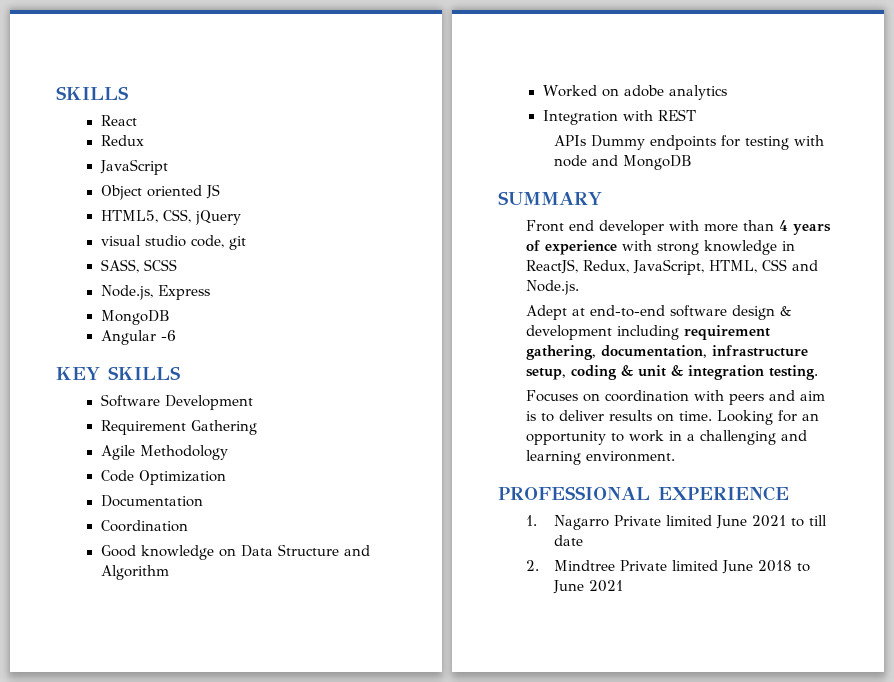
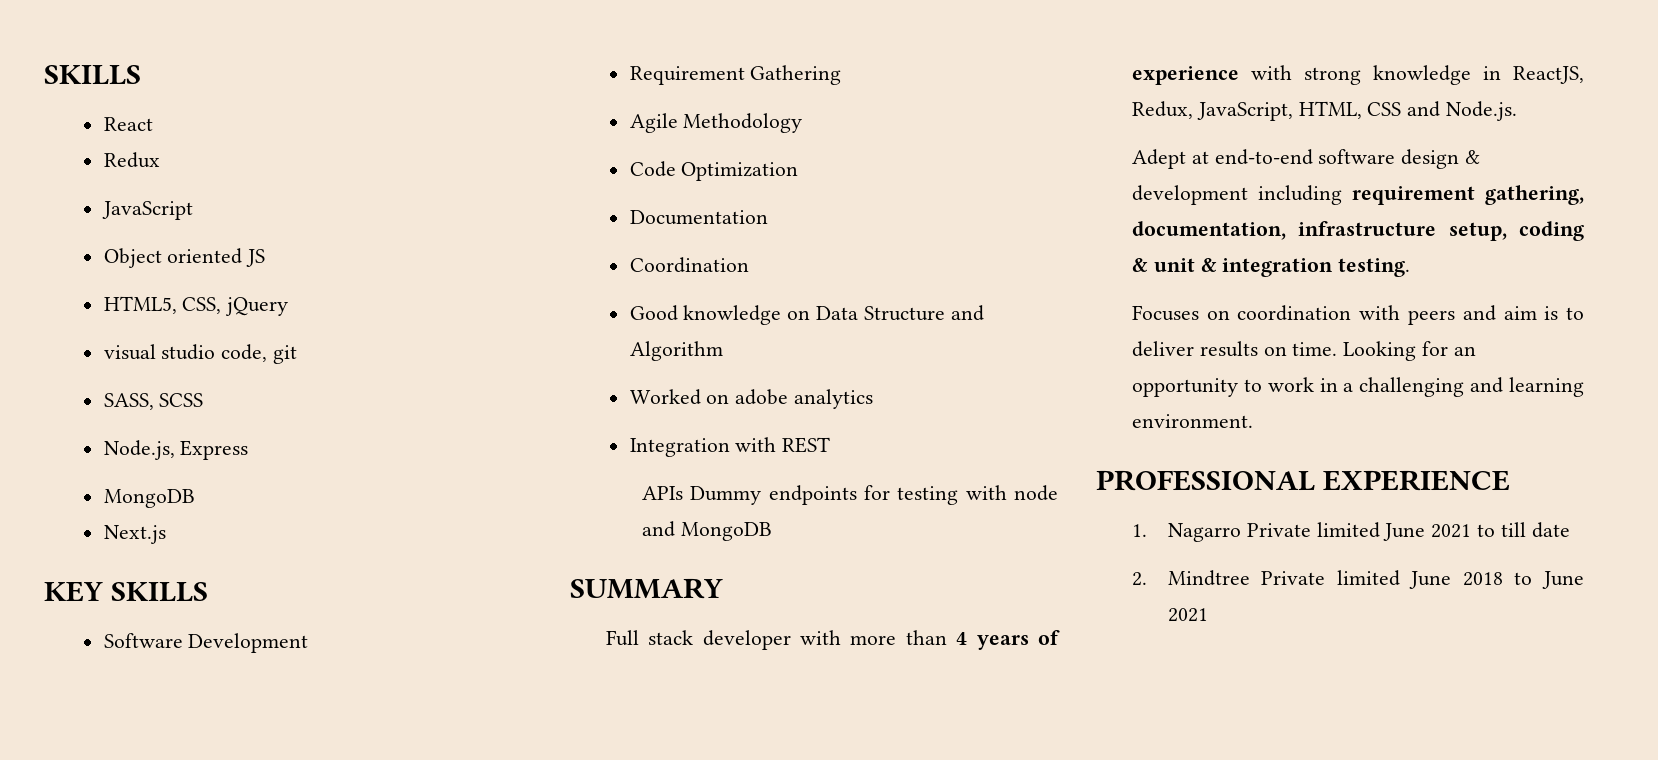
- Angular -6
+ Next.js
- Front end developer with more than 4 years of experience with strong knowledge in ReactJS, Redux, JavaScript, HTML, CSS and Node.js.
+ Full stack developer with more than 4 years of experience with strong knowledge in ReactJS, Redux, JavaScript, HTML, CSS and Node.js.

